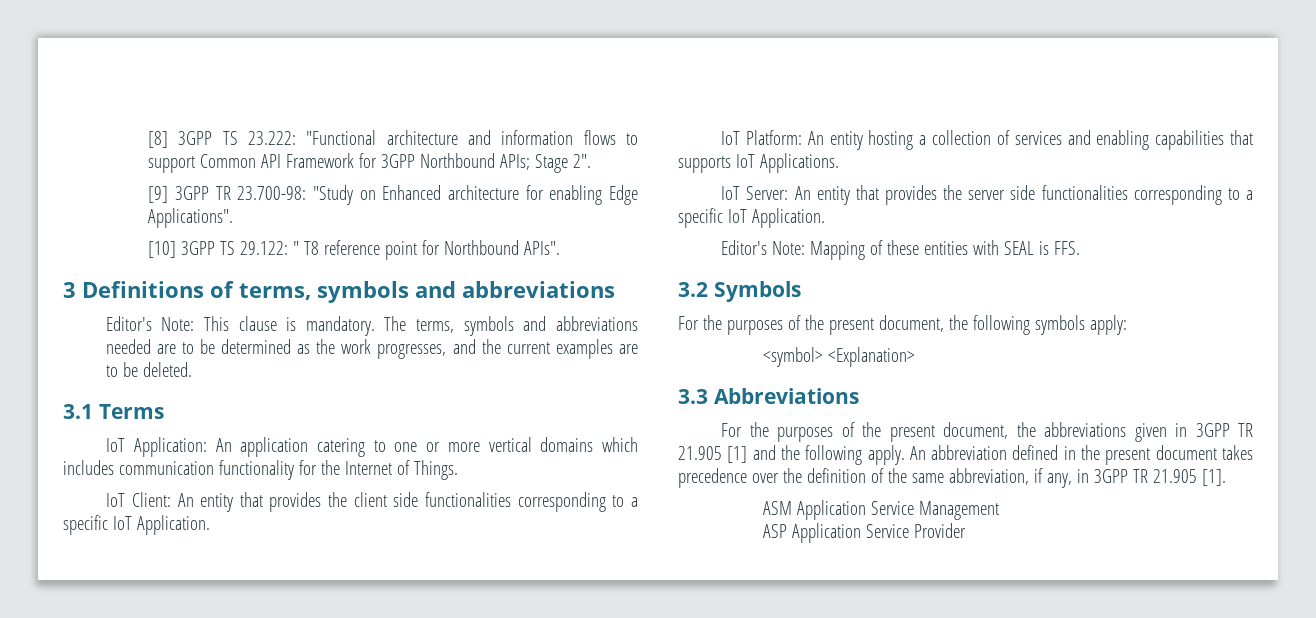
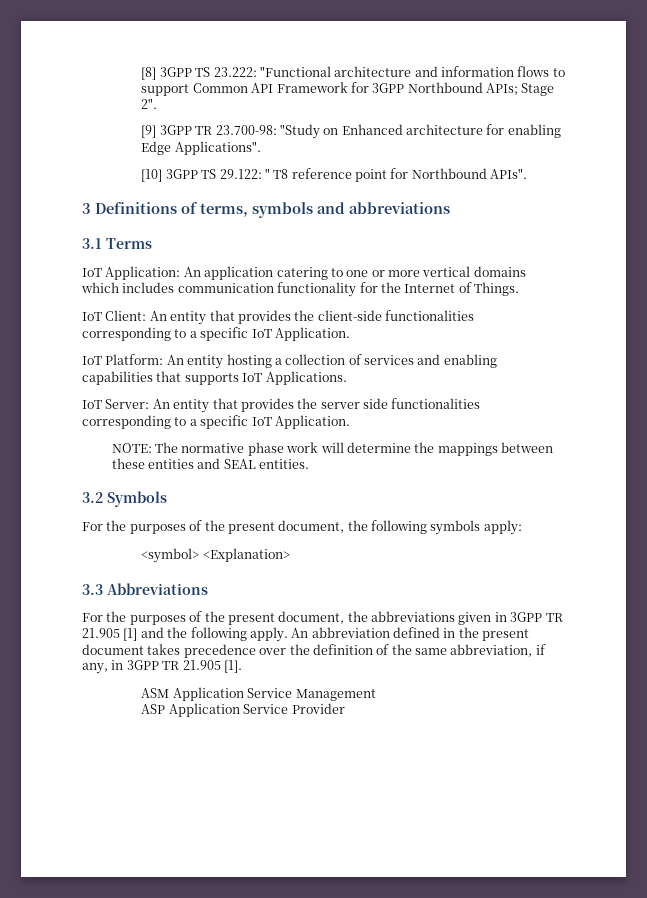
- Editor's Note: This clause is mandatory. The terms, symbols and abbreviations needed are to be determined as the work progresses, and the current examples are to be deleted.
- IoT Client: An entity that provides the client side functionalities corresponding to a specific IoT Application.
+ IoT Client: An entity that provides the client-side functionalities corresponding to a specific IoT Application.
- Editor's Note: Mapping of these entities with SEAL is FFS.
+ NOTE: The normative phase work will determine the mappings between these entities and SEAL entities.

